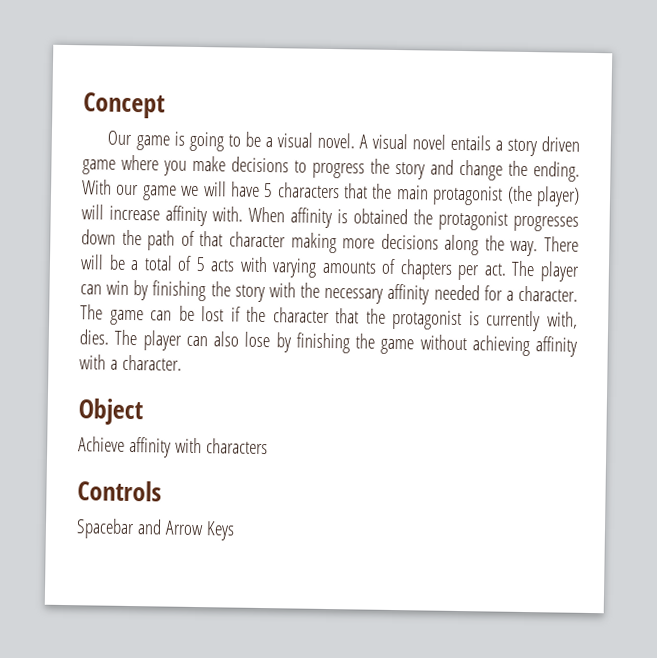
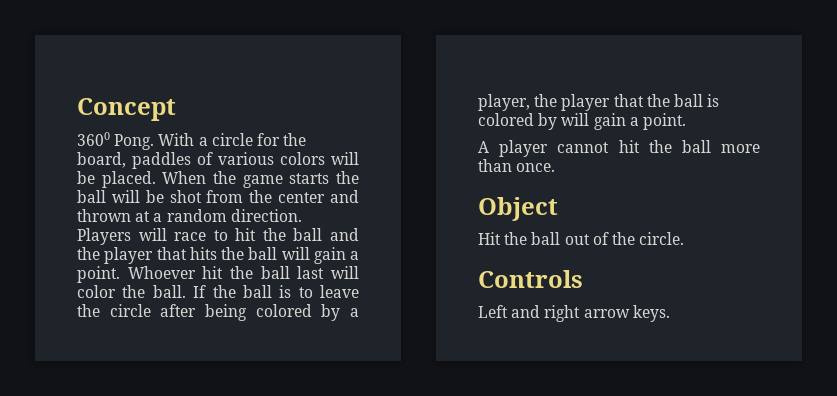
- Our game is going to be a visual novel. A visual novel entails a story driven game where you make decisions to progress the story and change the ending. With our game we will have 5 characters that the main protagonist (the player) will increase affinity with. When affinity is obtained the protagonist progresses down the path of that character making more decisions along the way. There will be a total of 5 acts with varying amounts of chapters per act. The player can win by finishing the story with the necessary affinity needed for a character. The game can be lost if the character that the protagonist is currently with, dies. The player can also lose by finishing the game without achieving affinity with a character.
+ 3600 Pong. With a circle for the board, paddles of various colors will be placed. When the game starts the ball will be shot from the center and thrown at a random direction. Players will race to hit the ball and the player that hits the ball will gain a point. Whoever hit the ball last will color the ball. If the ball is to leave the circle after being colored by a player, the player that the ball is colored by will gain a point.
+ A player cannot hit the ball more than once.
  Object
- Achieve affinity with characters
+ Hit the ball out of the circle.
  Controls
- Spacebar and Arrow Keys
+ Left and right arrow keys.

